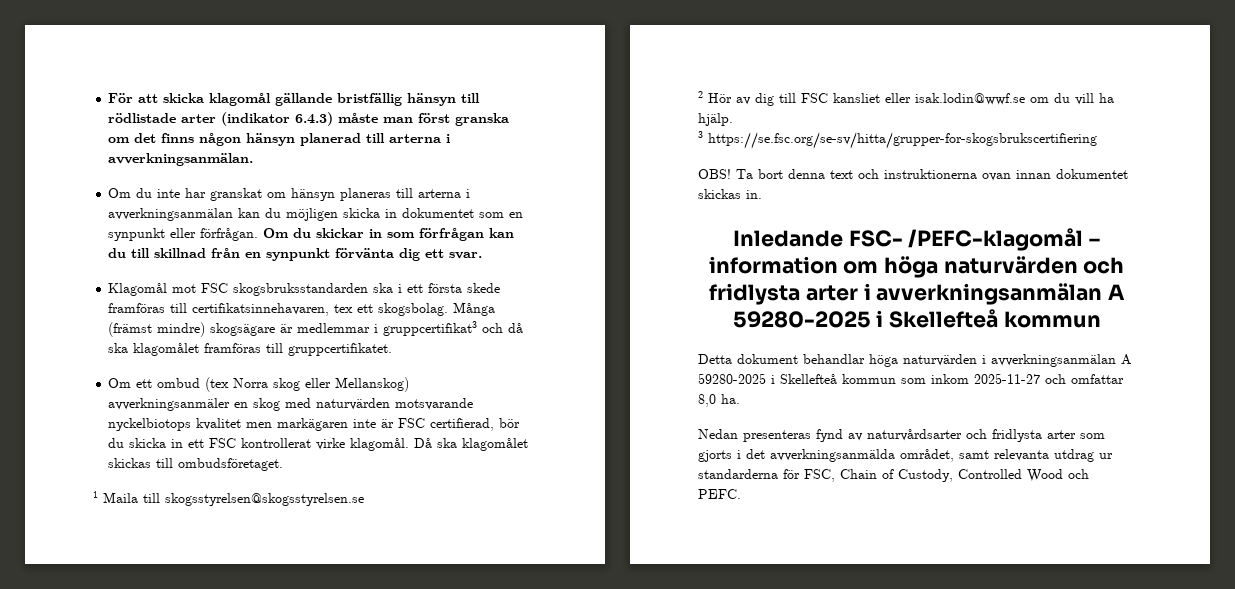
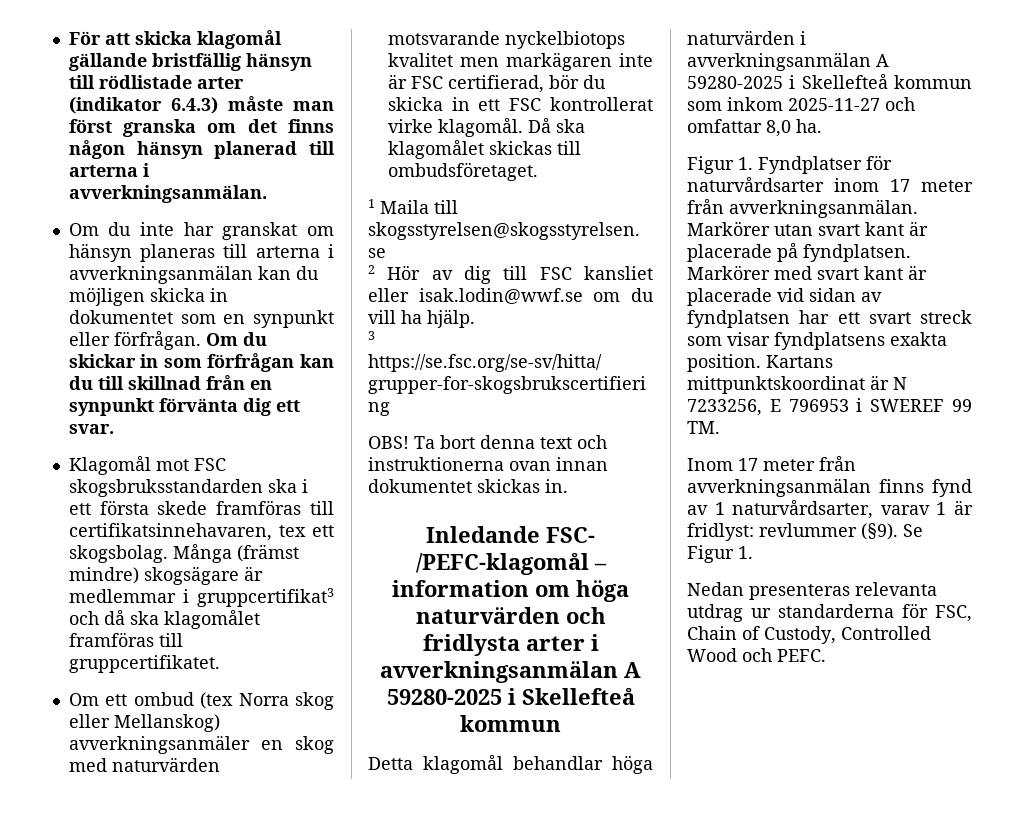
- Detta dokument behandlar höga naturvärden i avverkningsanmälan A 59280-2025 i Skellefteå kommun som inkom 2025-11-27 och omfattar 8,0 ha.
+ Detta klagomål behandlar höga naturvärden i avverkningsanmälan A 59280-2025 i Skellefteå kommun som inkom 2025-11-27 och omfattar 8,0 ha.
- Nedan presenteras fynd av naturvårdsarter och fridlysta arter som gjorts i det avverkningsanmälda området, samt relevanta utdrag ur standarderna för FSC, Chain of Custody, Controlled Wood och PEFC.
+ Figur 1. Fyndplatser för naturvårdsarter inom 17 meter från avverkningsanmälan. Markörer utan svart kant är placerade på fyndplatsen. Markörer med svart kant är placerade vid sidan av fyndplatsen har ett svart streck som visar fyndplatsens exakta position. Kartans mittpunktskoordinat är N 7233256, E 796953 i SWEREF 99 TM.
+ Inom 17 meter från avverkningsanmälan finns fynd av 1 naturvårdsarter, varav 1 är fridlyst: revlummer (§9). Se Figur 1.
+ Nedan presenteras relevanta utdrag ur standarderna för FSC, Chain of Custody, Controlled Wood och PEFC.

